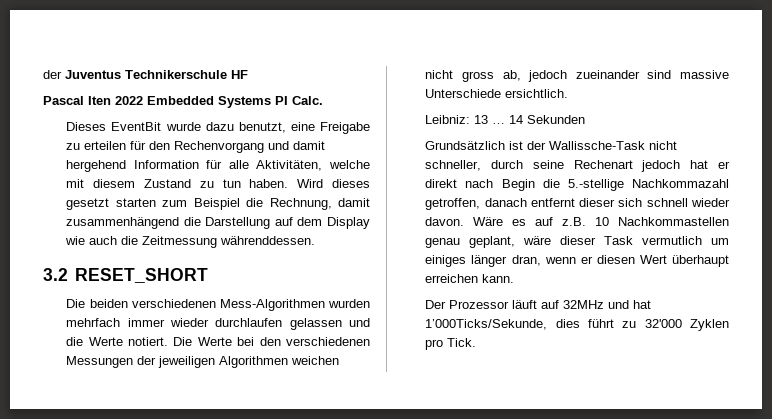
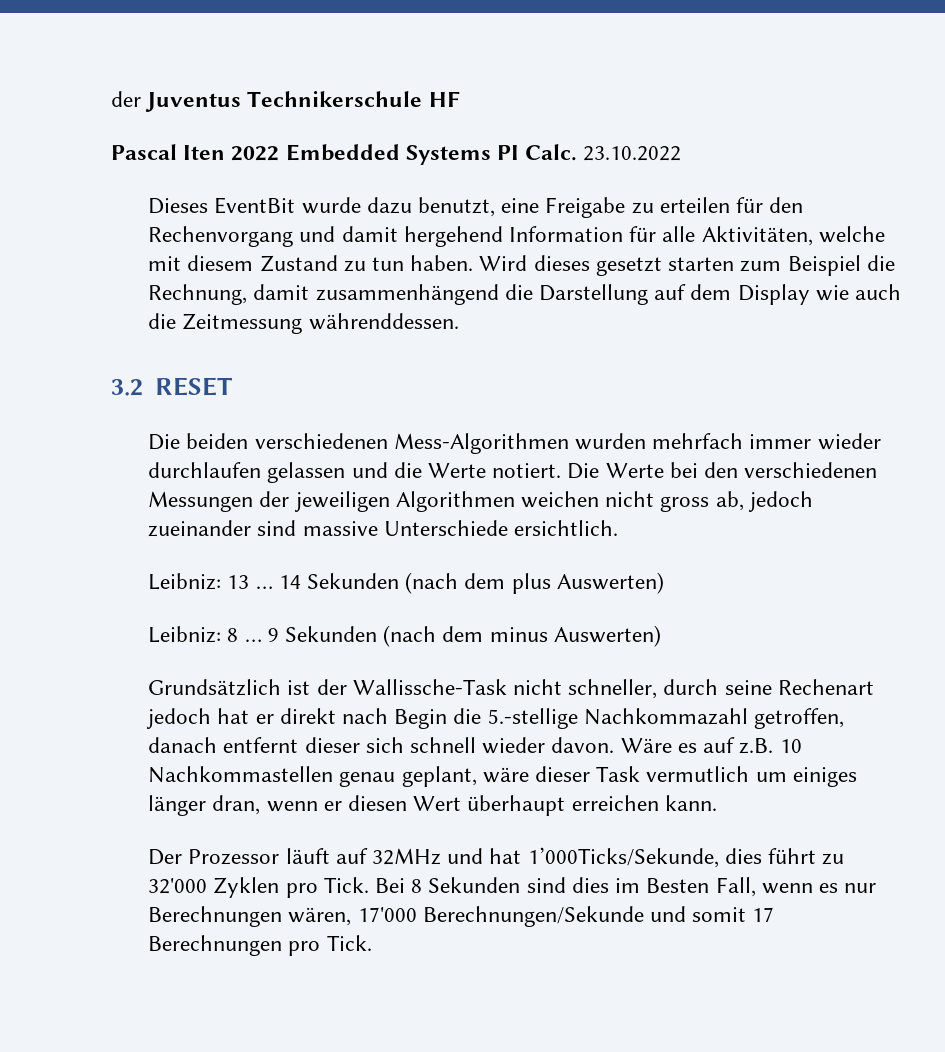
+ 23.10.2022
- 3.2 RESET_SHORT
+ 3.2 RESET
- 14 Sekunden
+ 14 Sekunden (nach dem plus Auswerten)
+ Leibniz: 8 … 9 Sekunden (nach dem minus Auswerten)
+ Bei 8 Sekunden sind dies im Besten Fall, wenn es nur Berechnungen wären, 17'000 Berechnungen/Sekunde und somit 17 Berechnungen pro Tick.

